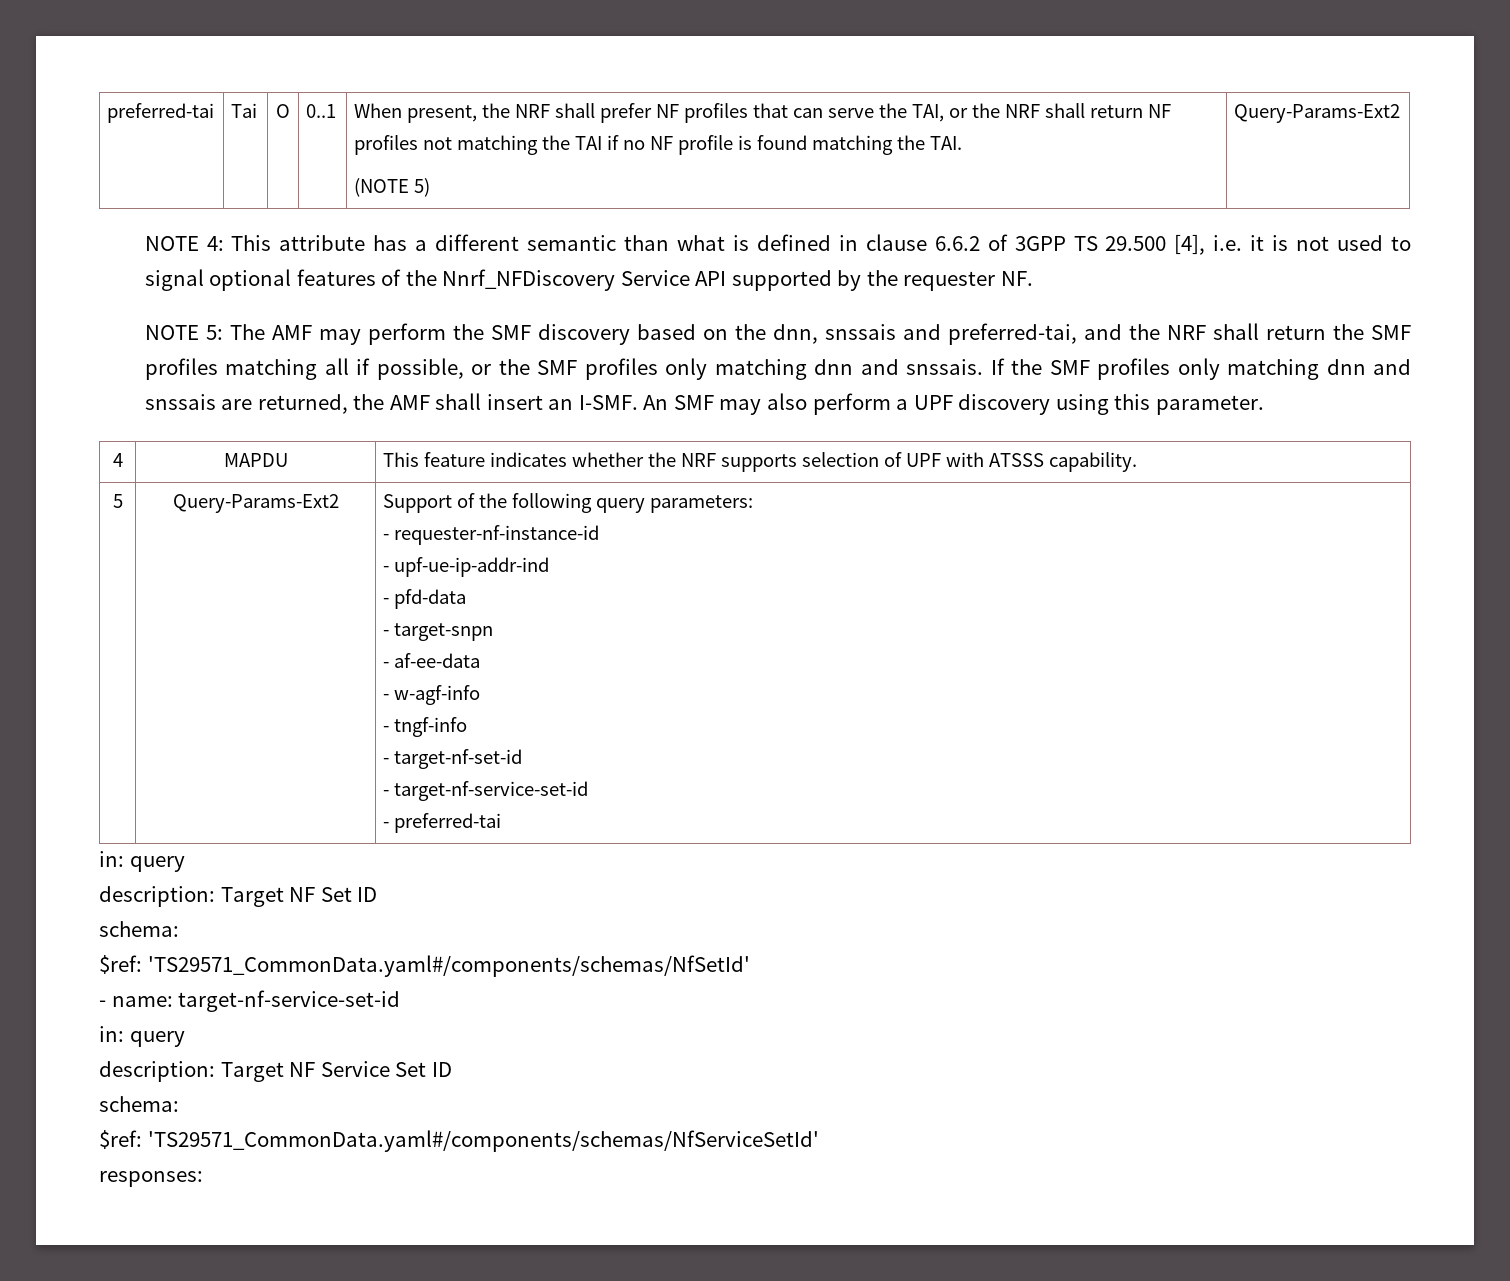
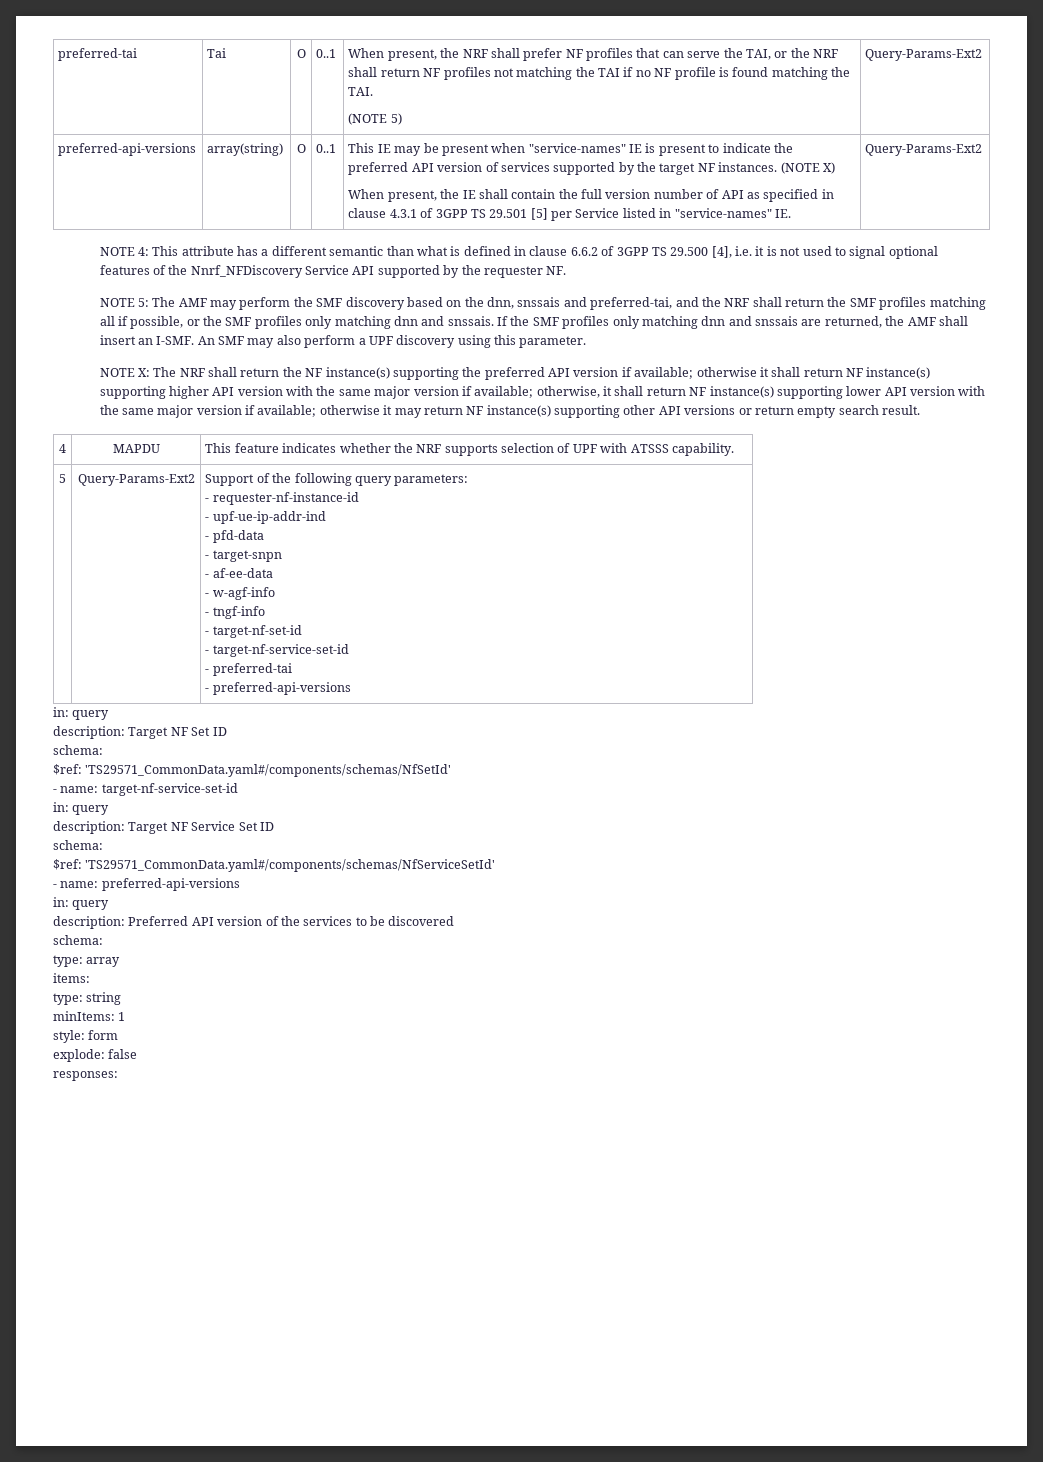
+ preferred-api-versions | array(string) | O | 0..1 | This IE may be present when "service-names" IE is present to indicate the preferred API version of services supported by the target NF instances. (NOTE X)
+ When present, the IE shall contain the full version number of API as specified in clause 4.3.1 of 3GPP TS 29.501 [5] per Service listed in "service-names" IE. | Query-Params-Ext2
+ NOTE X: The NRF shall return the NF instance(s) supporting the preferred API version if available; otherwise it shall return NF instance(s) supporting higher API version with the same major version if available; otherwise, it shall return NF instance(s) supporting lower API version with the same major version if available; otherwise it may return NF instance(s) supporting other API versions or return empty search result.
  5 | Query-Params-Ext2 | Support of the following query parameters:
  - requester-nf-instance-id
  - upf-ue-ip-addr-ind
  - pfd-data
  - target-snpn
  - af-ee-data
  - w-agf-info
  - tngf-info
  - target-nf-set-id
  - target-nf-service-set-id
  - preferred-tai
+ - preferred-api-versions
+ - name: preferred-api-versions
+ in: query
+ description: Preferred API version of the services to be discovered
+ schema:
+ type: array
+ items:
+ type: string
+ minItems: 1
+ style: form
+ explode: false

